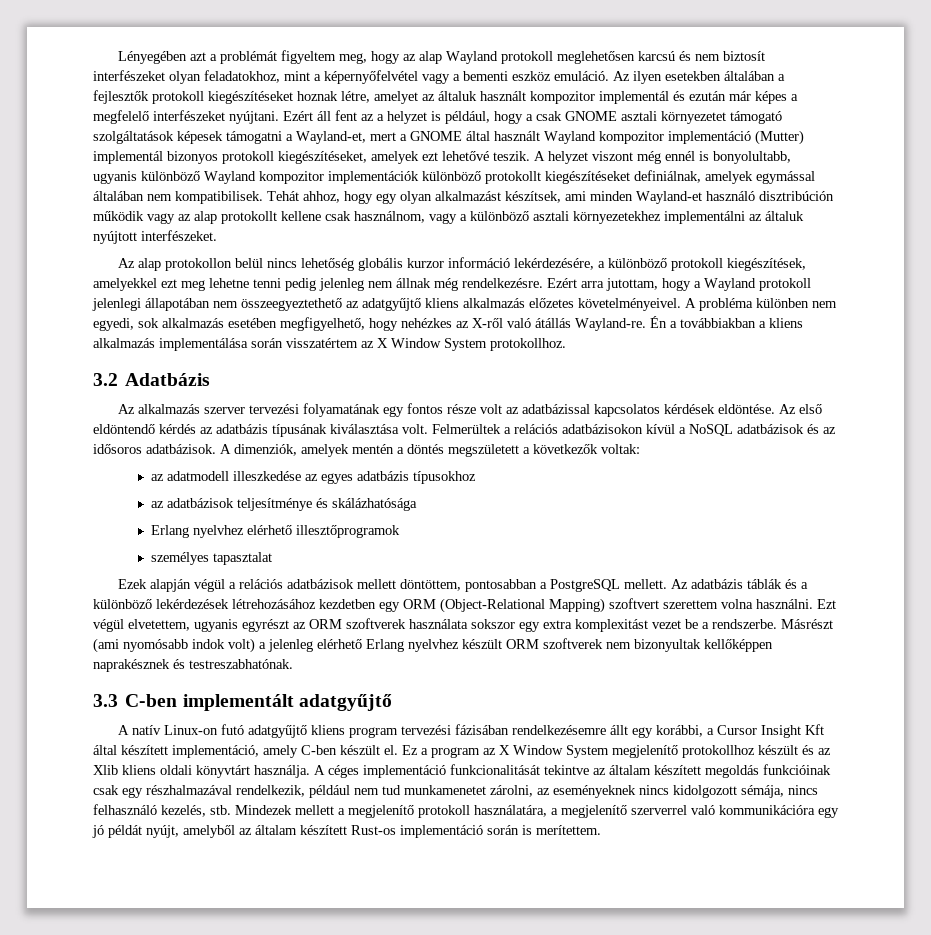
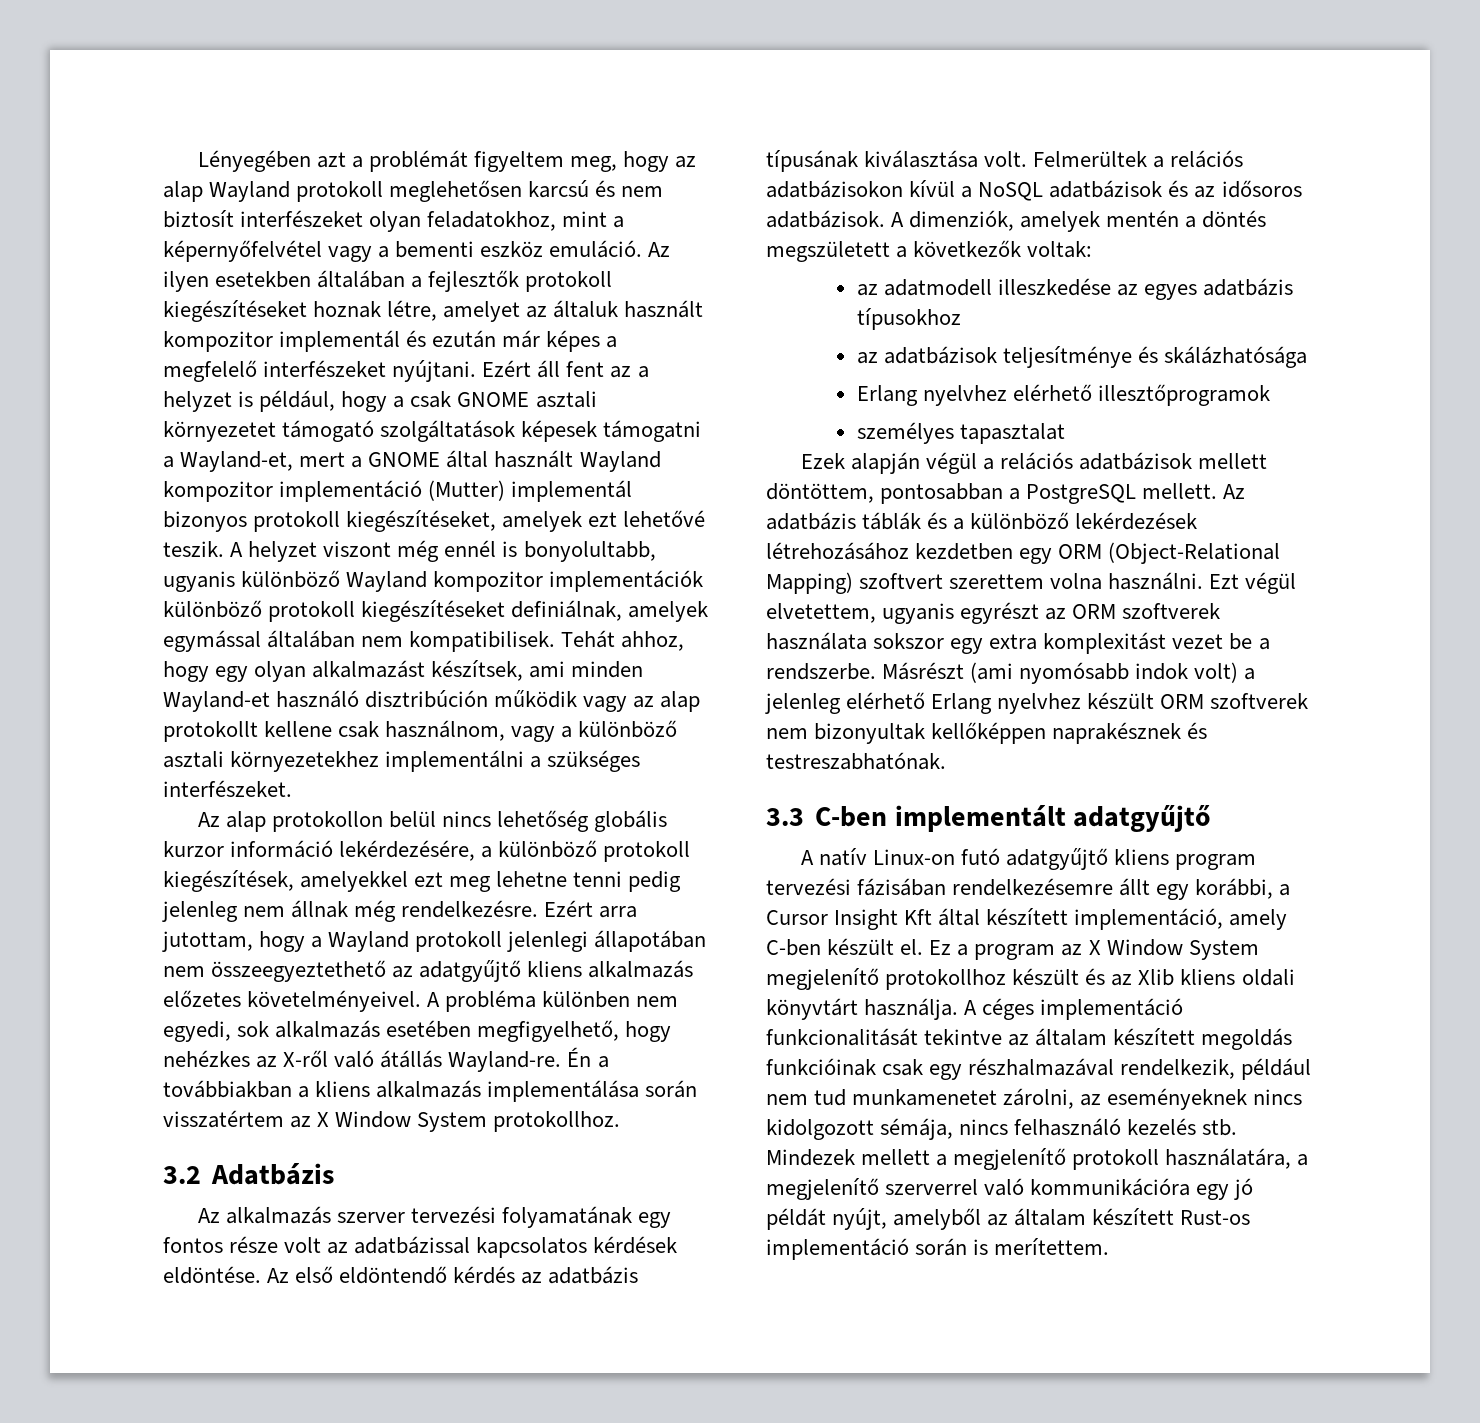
- A helyzet viszont még ennél is bonyolultabb, ugyanis különböző Wayland kompozitor implementációk különböző protokollt kiegészítéseket definiálnak, amelyek egymással általában nem kompatibilisek.
+ A helyzet viszont még ennél is bonyolultabb, ugyanis különböző Wayland kompozitor implementációk különböző protokoll kiegészítéseket definiálnak, amelyek egymással általában nem kompatibilisek.
- Tehát ahhoz, hogy egy olyan alkalmazást készítsek, ami minden Wayland-et használó disztribúción működik vagy az alap protokollt kellene csak használnom, vagy a különböző asztali környezetekhez implementálni az általuk nyújtott interfészeket.
+ Tehát ahhoz, hogy egy olyan alkalmazást készítsek, ami minden Wayland-et használó disztribúción működik vagy az alap protokollt kellene csak használnom, vagy a különböző asztali környezetekhez implementálni a szükséges interfészeket.
- A céges implementáció funkcionalitását tekintve az általam készített megoldás funkcióinak csak egy részhalmazával rendelkezik, például nem tud munkamenetet zárolni, az eseményeknek nincs kidolgozott sémája, nincs felhasználó kezelés, stb.
+ A céges implementáció funkcionalitását tekintve az általam készített megoldás funkcióinak csak egy részhalmazával rendelkezik, például nem tud munkamenetet zárolni, az eseményeknek nincs kidolgozott sémája, nincs felhasználó kezelés stb.

